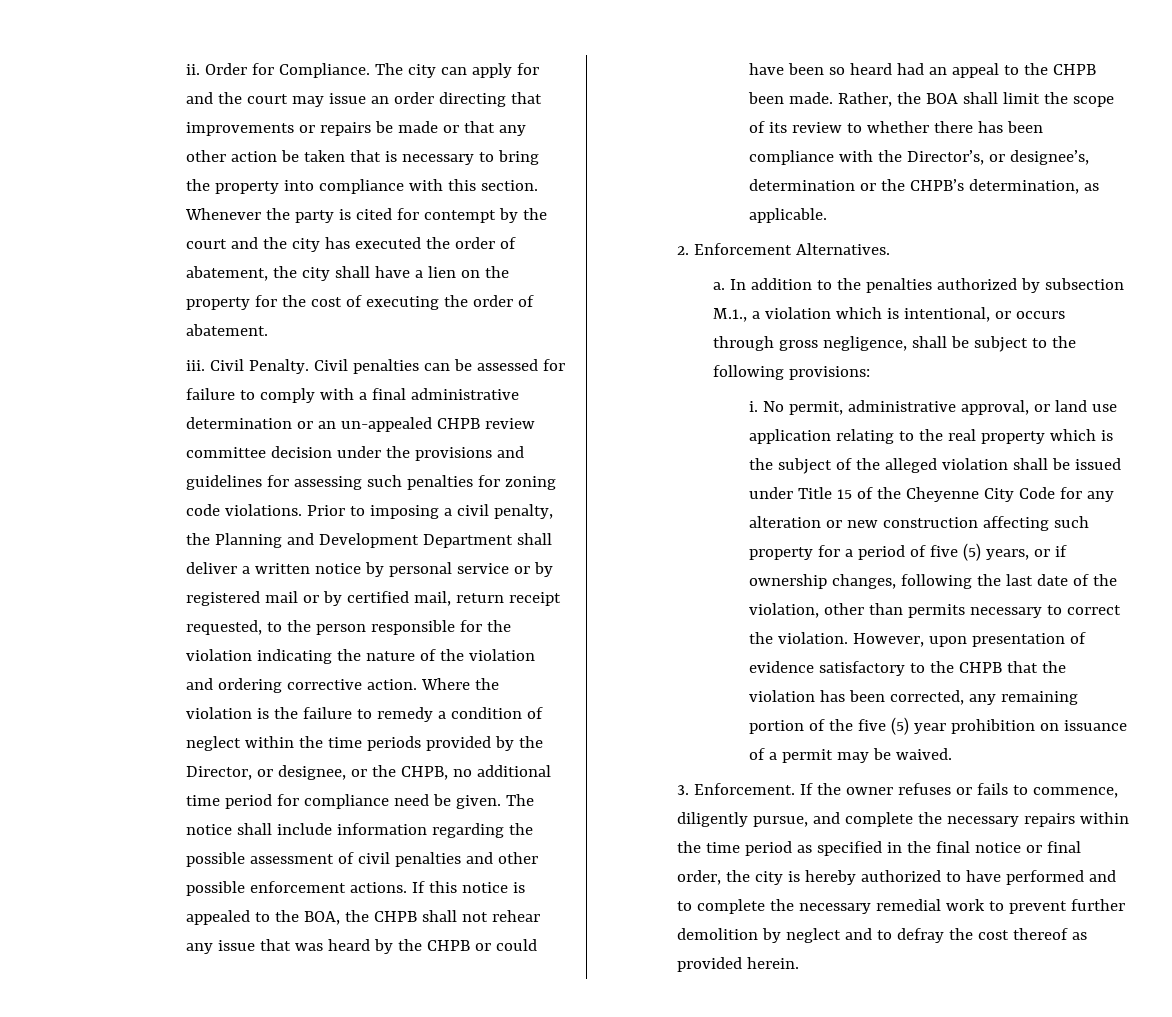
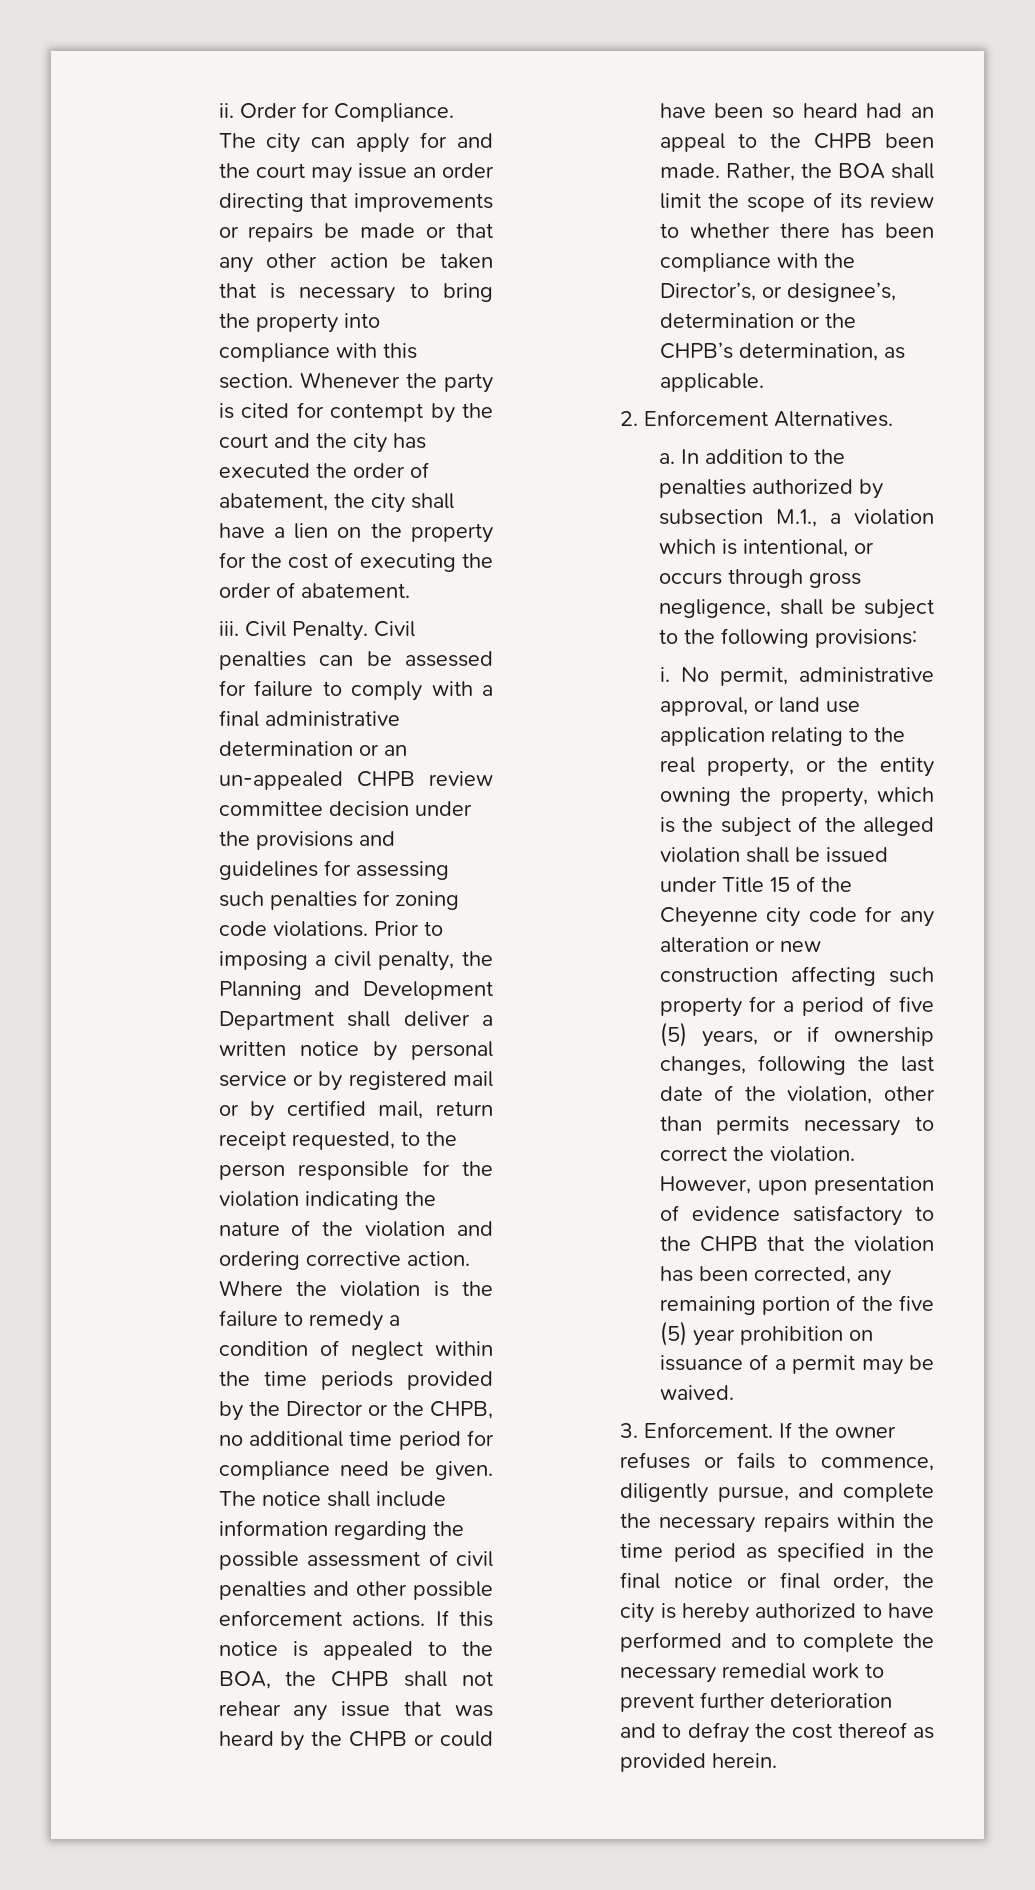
- Where the violation is the failure to remedy a condition of neglect within the time periods provided by the Director, or designee, or the CHPB, no additional time period for compliance need be given.
+ Where the violation is the failure to remedy a condition of neglect within the time periods provided by the Director or the CHPB, no additional time period for compliance need be given.
- No permit, administrative approval, or land use application relating to the real property which is the subject of the alleged violation shall be issued under Title 15 of the Cheyenne City Code for any alteration or new construction affecting such property for a period of five (5) years, or if ownership changes, following the last date of the violation, other than permits necessary to correct the violation.
+ No permit, administrative approval, or land use application relating to the real property, or the entity owning the property, which is the subject of the alleged violation shall be issued under Title 15 of the Cheyenne city code for any alteration or new construction affecting such property for a period of five (5) years, or if ownership changes, following the last date of the violation, other than permits necessary to correct the violation.
- If the owner refuses or fails to commence, diligently pursue, and complete the necessary repairs within the time period as specified in the final notice or final order, the city is hereby authorized to have performed and to complete the necessary remedial work to prevent further demolition by neglect and to defray the cost thereof as provided herein.
+ If the owner refuses or fails to commence, diligently pursue, and complete the necessary repairs within the time period as specified in the final notice or final order, the city is hereby authorized to have performed and to complete the necessary remedial work to prevent further deterioration and to defray the cost thereof as provided herein.

